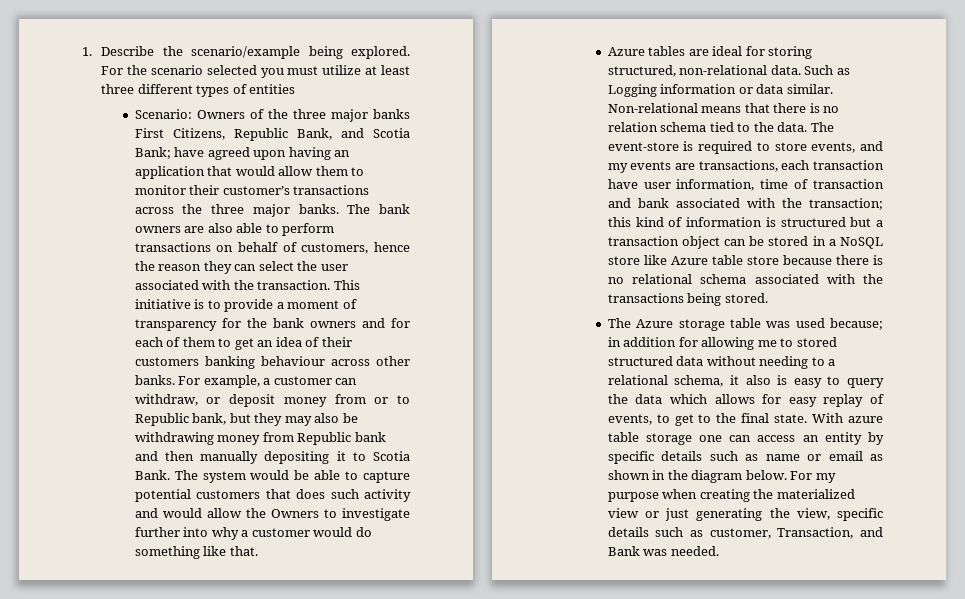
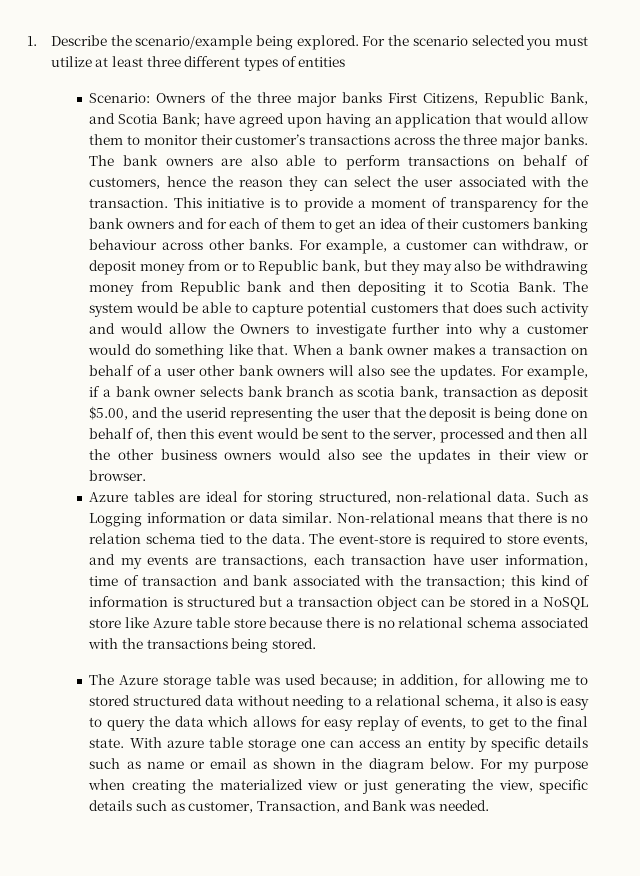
- For example, a customer can withdraw, or deposit money from or to Republic bank, but they may also be withdrawing money from Republic bank and then manually depositing it to Scotia Bank.
+ For example, a customer can withdraw, or deposit money from or to Republic bank, but they may also be withdrawing money from Republic bank and then depositing it to Scotia Bank.
+ When a bank owner makes a transaction on behalf of a user other bank owners will also see the updates. For example, if a bank owner selects bank branch as scotia bank, transaction as deposit $5.00, and the userid representing the user that the deposit is being done on behalf of, then this event would be sent to the server, processed and then all the other business owners would also see the updates in their view or browser.
- The Azure storage table was used because; in addition for allowing me to stored structured data without needing to a relational schema, it also is easy to query the data which allows for easy replay of events, to get to the final state.
+ The Azure storage table was used because; in addition, for allowing me to stored structured data without needing to a relational schema, it also is easy to query the data which allows for easy replay of events, to get to the final state.

